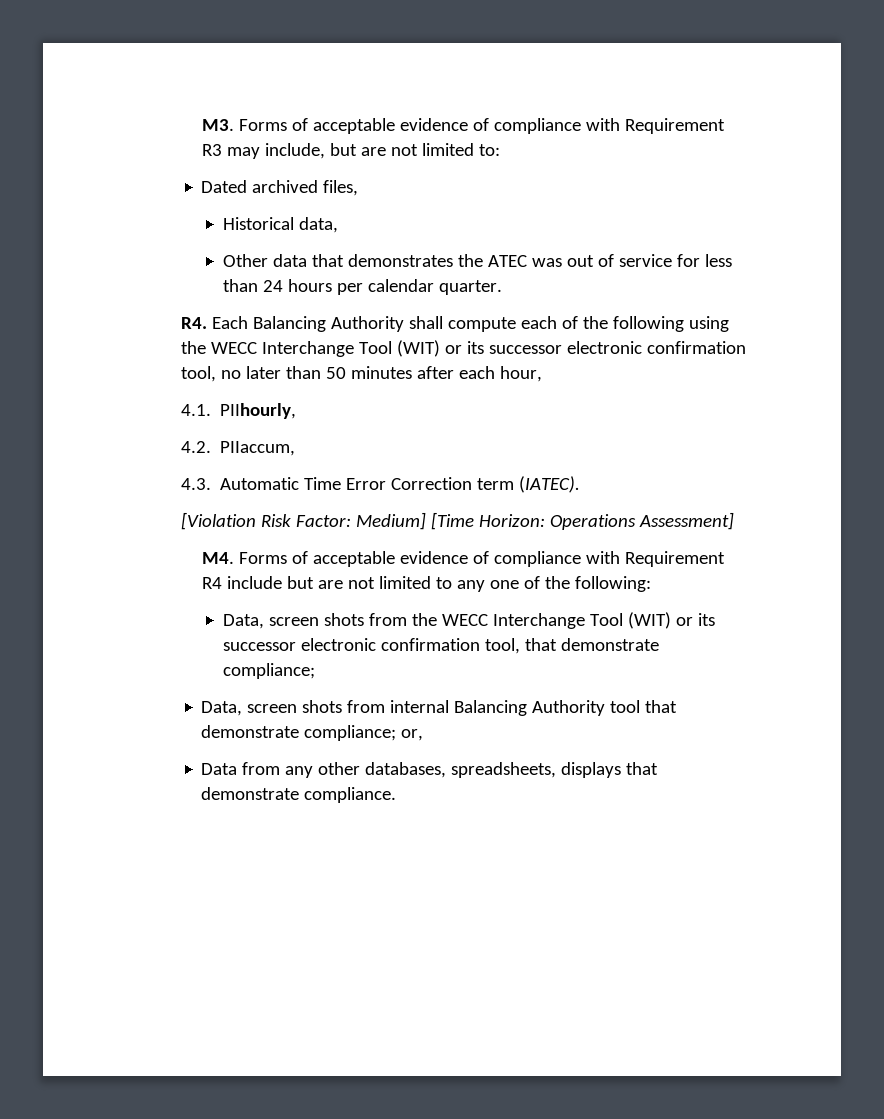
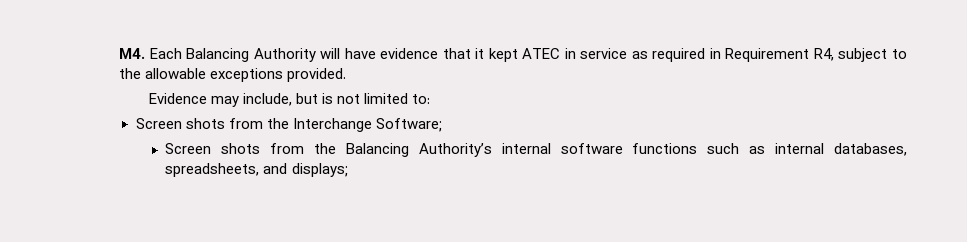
- M3. Forms of acceptable evidence of compliance with Requirement R3 may include, but are not limited to:
+ M4. Each Balancing Authority will have evidence that it kept ATEC in service as required in Requirement R4, subject to the allowable exceptions provided.
+ Evidence may include, but is not limited to:
- Dated archived files,
- Historical data,
- Other data that demonstrates the ATEC was out of service for less than 24 hours per calendar quarter.
- R4. Each Balancing Authority shall compute each of the following using the WECC Interchange Tool (WIT) or its successor electronic confirmation tool, no later than 50 minutes after each hour,
- 4.1. PIIhourly,
- 4.2. PIIaccum,
- 4.3. Automatic Time Error Correction term (IATEC).
- [Violation Risk Factor: Medium] [Time Horizon: Operations Assessment]
- M4. Forms of acceptable evidence of compliance with Requirement R4 include but are not limited to any one of the following:
- Data, screen shots from the WECC Interchange Tool (WIT) or its successor electronic confirmation tool, that demonstrate compliance;
- Data, screen shots from internal Balancing Authority tool that demonstrate compliance; or,
- Data from any other databases, spreadsheets, displays that demonstrate compliance.
+ Screen shots from the Interchange Software;
+ Screen shots from the Balancing Authority’s internal software functions such as internal databases, spreadsheets, and displays;

